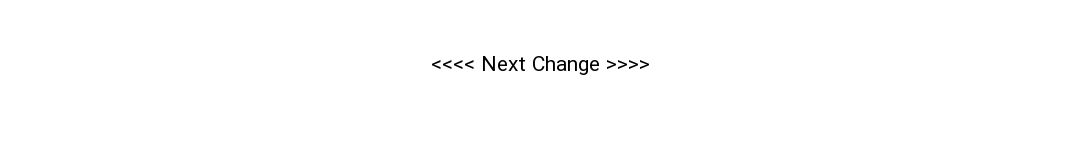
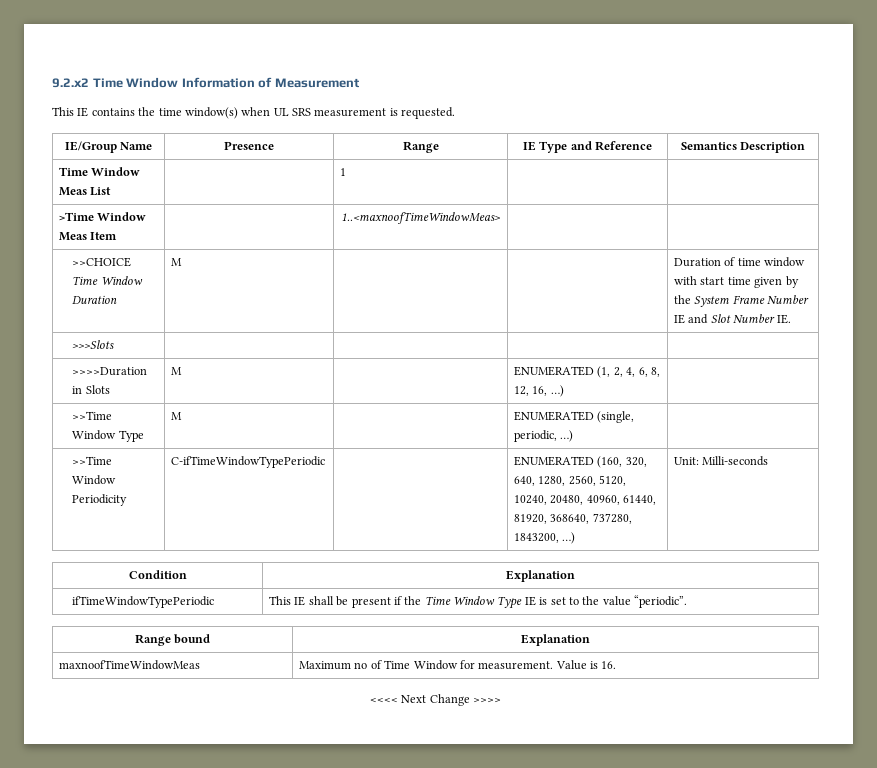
+ 9.2.x2 Time Window Information of Measurement
+ This IE contains the time window(s) when UL SRS measurement is requested.
+ IE/Group Name | Presence | Range | IE Type and Reference | Semantics Description
+ Time Window Meas List | | 1 | |
+ >Time Window Meas Item | | 1..<maxnoofTimeWindowMeas> | |
+ >>CHOICE Time Window Duration | M | | | Duration of time window with start time given by the System Frame Number IE and Slot Number IE.
+ >>>Slots | | | |
+ >>>>Duration in Slots | M | | ENUMERATED (1, 2, 4, 6, 8, 12, 16, …) |
+ >>Time Window Type | M | | ENUMERATED (single, periodic, …) |
+ >>Time Window Periodicity | C-ifTimeWindowTypePeriodic | | ENUMERATED (160, 320, 640, 1280, 2560, 5120, 10240, 20480, 40960, 61440, 81920, 368640, 737280, 1843200, …) | Unit: Milli-seconds
+ Condition | Explanation
+ ifTimeWindowTypePeriodic | This IE shall be present if the Time Window Type IE is set to the value “periodic”.
+ Range bound | Explanation
+ maxnoofTimeWindowMeas | Maximum no of Time Window for measurement. Value is 16.

